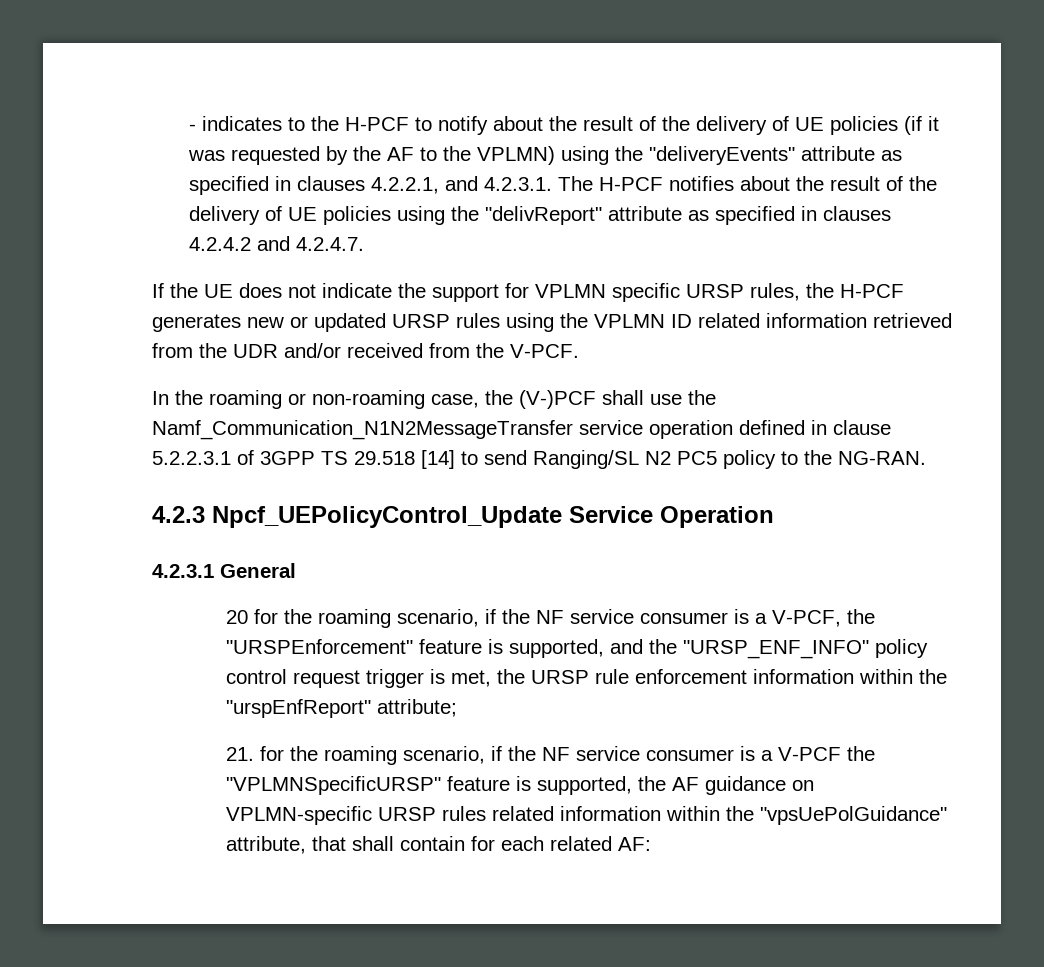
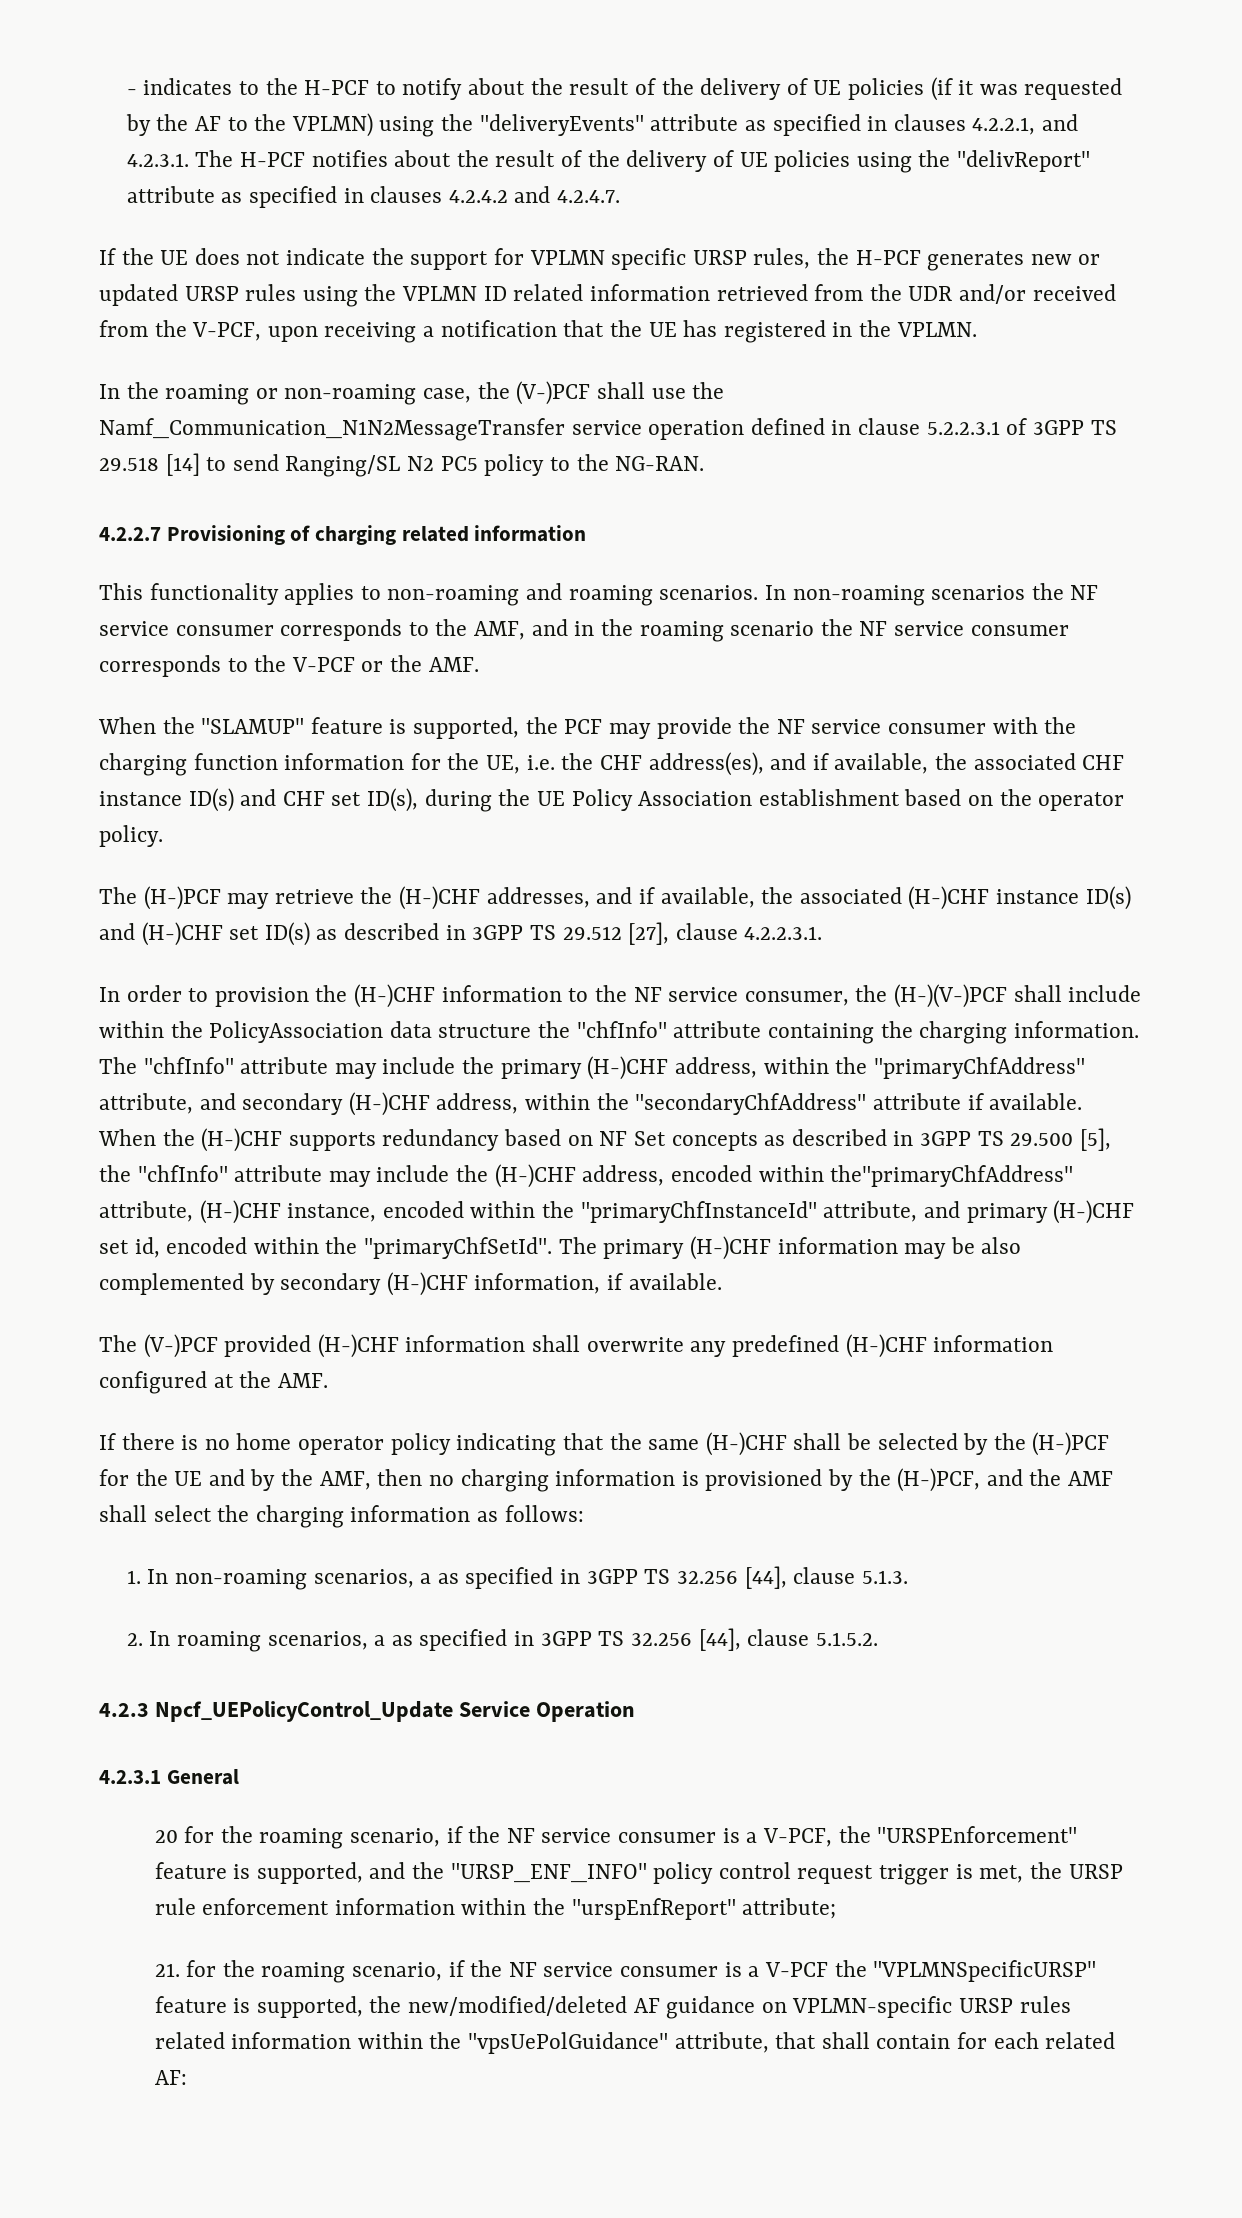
- If the UE does not indicate the support for VPLMN specific URSP rules, the H-PCF generates new or updated URSP rules using the VPLMN ID related information retrieved from the UDR and/or received from the V-PCF.
+ If the UE does not indicate the support for VPLMN specific URSP rules, the H-PCF generates new or updated URSP rules using the VPLMN ID related information retrieved from the UDR and/or received from the V-PCF, upon receiving a notification that the UE has registered in the VPLMN.
+ 4.2.2.7 Provisioning of charging related information
+ This functionality applies to non-roaming and roaming scenarios. In non-roaming scenarios the NF service consumer corresponds to the AMF, and in the roaming scenario the NF service consumer corresponds to the V-PCF or the AMF.
+ When the "SLAMUP" feature is supported, the PCF may provide the NF service consumer with the charging function information for the UE, i.e. the CHF address(es), and if available, the associated CHF instance ID(s) and CHF set ID(s), during the UE Policy Association establishment based on the operator policy.
+ The (H-)PCF may retrieve the (H-)CHF addresses, and if available, the associated (H-)CHF instance ID(s) and (H-)CHF set ID(s) as described in 3GPP TS 29.512 [27], clause 4.2.2.3.1.
+ In order to provision the (H-)CHF information to the NF service consumer, the (H-)(V-)PCF shall include within the PolicyAssociation data structure the "chfInfo" attribute containing the charging information. The "chfInfo" attribute may include the primary (H-)CHF address, within the "primaryChfAddress" attribute, and secondary (H-)CHF address, within the "secondaryChfAddress" attribute if available. When the (H-)CHF supports redundancy based on NF Set concepts as described in 3GPP TS 29.500 [5], the "chfInfo" attribute may include the (H-)CHF address, encoded within the"primaryChfAddress" attribute, (H-)CHF instance, encoded within the "primaryChfInstanceId" attribute, and primary (H-)CHF set id, encoded within the "primaryChfSetId". The primary (H-)CHF information may be also complemented by secondary (H-)CHF information, if available.
+ The (V-)PCF provided (H-)CHF information shall overwrite any predefined (H-)CHF information configured at the AMF.
+ If there is no home operator policy indicating that the same (H-)CHF shall be selected by the (H-)PCF for the UE and by the AMF, then no charging information is provisioned by the (H-)PCF, and the AMF shall select the charging information as follows:
+ 1. In non-roaming scenarios, a as specified in 3GPP TS 32.256 [44], clause 5.1.3.
+ 2. In roaming scenarios, a as specified in 3GPP TS 32.256 [44], clause 5.1.5.2.
- 21. for the roaming scenario, if the NF service consumer is a V-PCF the "VPLMNSpecificURSP" feature is supported, the AF guidance on VPLMN-specific URSP rules related information within the "vpsUePolGuidance" attribute, that shall contain for each related AF:
+ 21. for the roaming scenario, if the NF service consumer is a V-PCF the "VPLMNSpecificURSP" feature is supported, the new/modified/deleted AF guidance on VPLMN-specific URSP rules related information within the "vpsUePolGuidance" attribute, that shall contain for each related AF:

